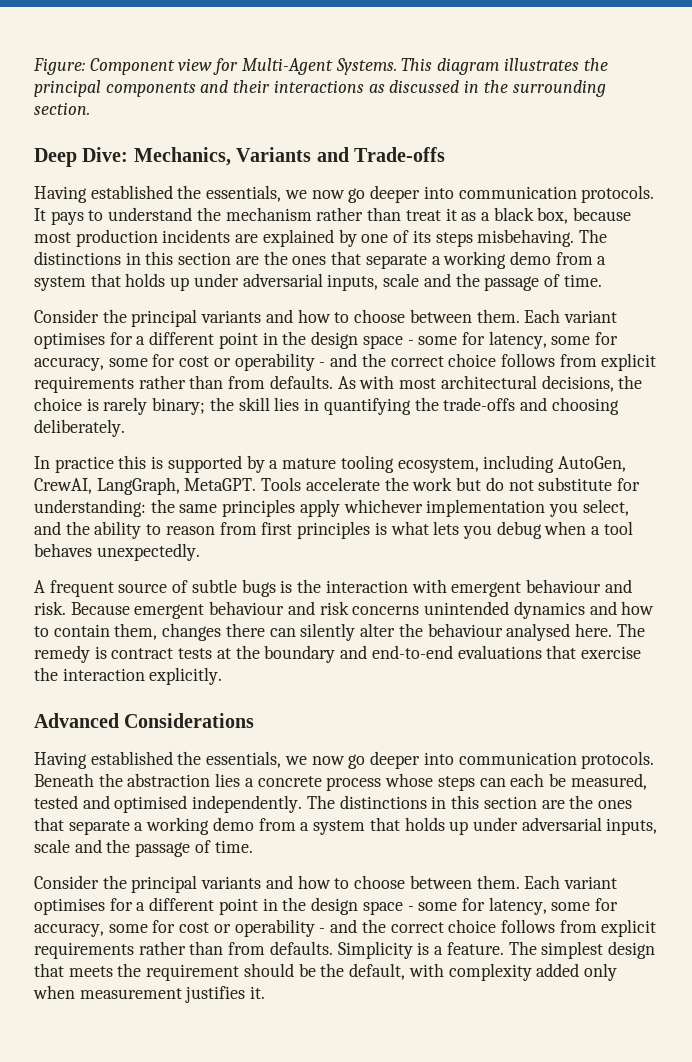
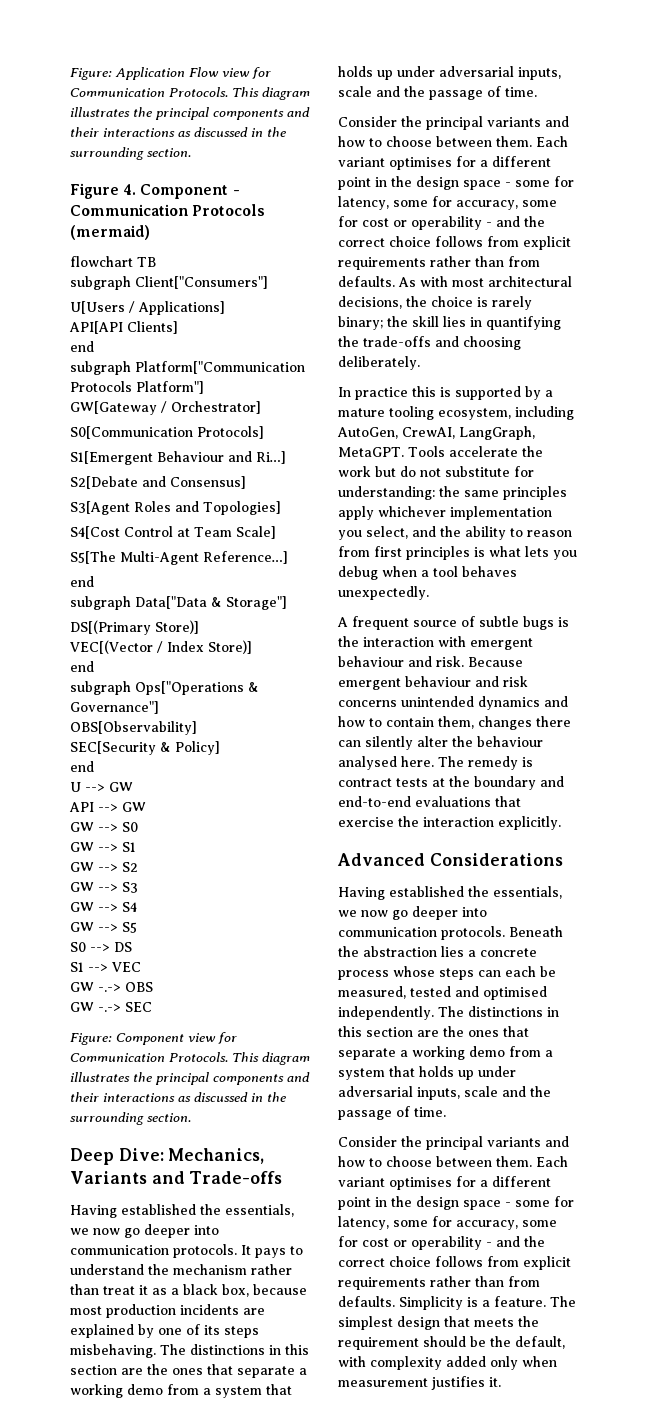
- Figure: Component view for Multi-Agent Systems.
+ Figure: Application Flow view for Communication Protocols. This diagram illustrates the principal components and their interactions as discussed in the surrounding section.
+ Figure 4. Component - Communication Protocols (mermaid)
+ flowchart TB
+ subgraph Client["Consumers"]
+ U[Users / Applications]
+ API[API Clients]
+ end
+ subgraph Platform["Communication Protocols Platform"]
+ GW[Gateway / Orchestrator]
+ S0[Communication Protocols]
+ S1[Emergent Behaviour and Ri…]
+ S2[Debate and Consensus]
+ S3[Agent Roles and Topologies]
+ S4[Cost Control at Team Scale]
+ S5[The Multi-Agent Reference…]
+ end
+ subgraph Data["Data & Storage"]
+ DS[(Primary Store)]
+ VEC[(Vector / Index Store)]
+ end
+ subgraph Ops["Operations & Governance"]
+ OBS[Observability]
+ SEC[Security & Policy]
+ end
+ U --> GW
+ API --> GW
+ GW --> S0
+ GW --> S1
+ GW --> S2
+ GW --> S3
+ GW --> S4
+ GW --> S5
+ S0 --> DS
+ S1 --> VEC
+ GW -.-> OBS
+ GW -.-> SEC
+ Figure: Component view for Communication Protocols.

